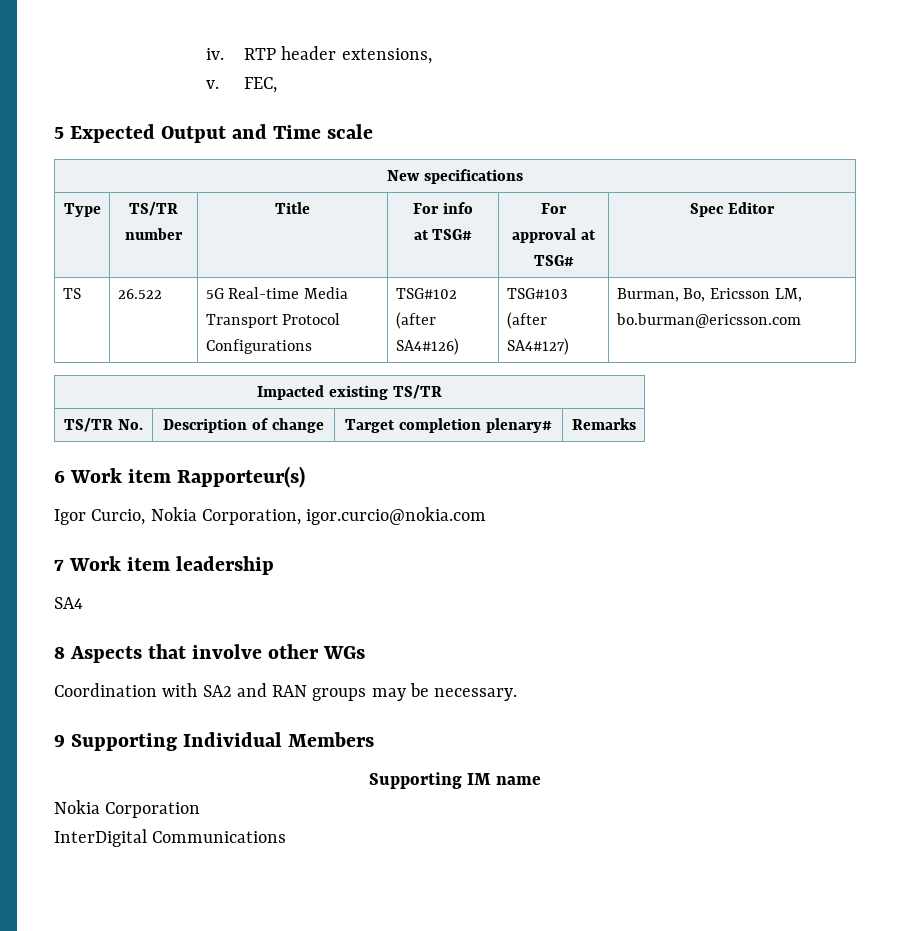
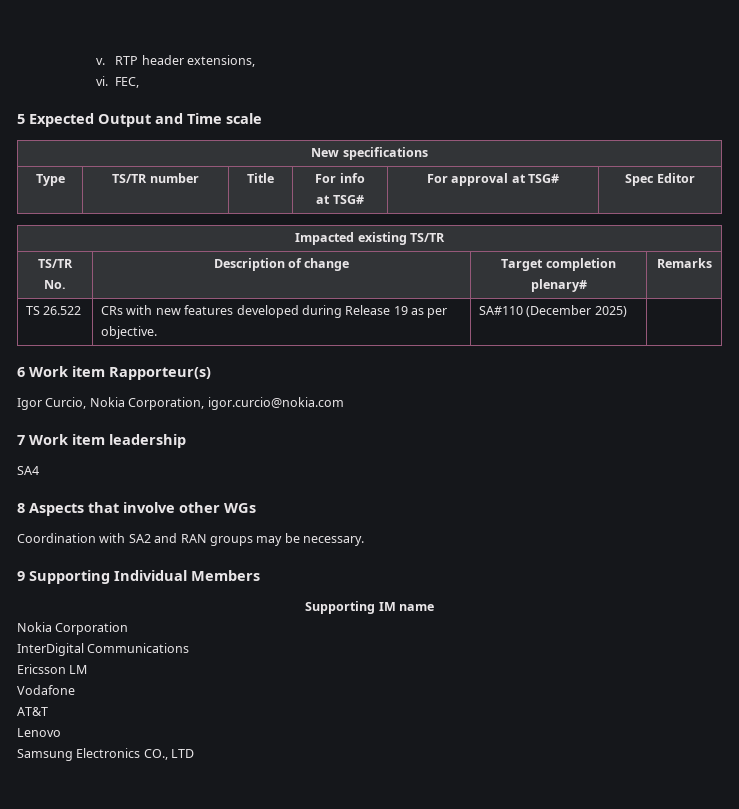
- iv.
+ v.
- v.
+ vi.
- TS | 26.522 | 5G Real-time Media Transport Protocol Configurations | TSG#102 (after SA4#126) | TSG#103 (after SA4#127) | Burman, Bo, Ericsson LM, bo.burman@ericsson.com
+ TS 26.522 | CRs with new features developed during Release 19 as per objective. | SA#110 (December 2025) |
+ Ericsson LM
+ Vodafone
+ AT&T
+ Lenovo
+ Samsung Electronics CO., LTD

